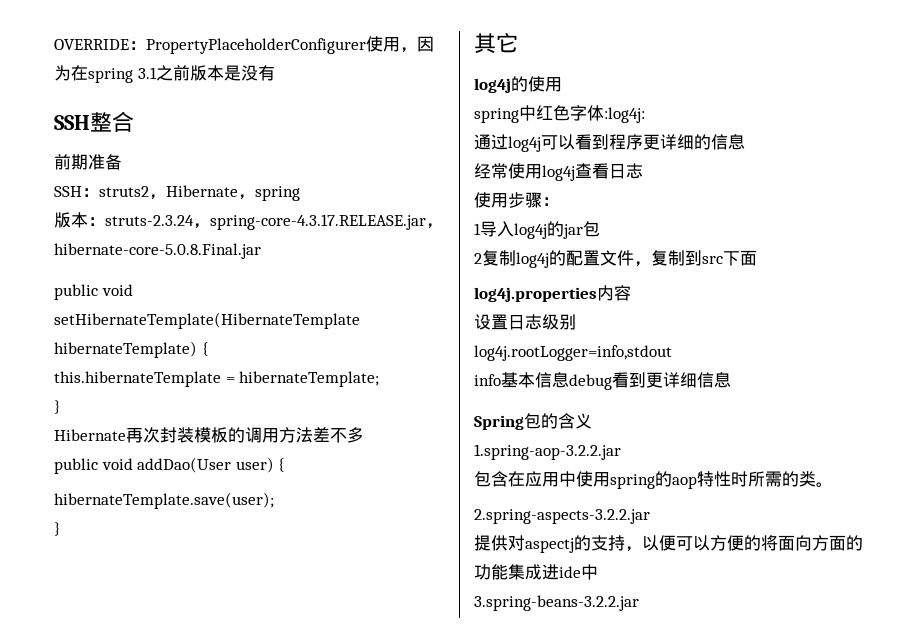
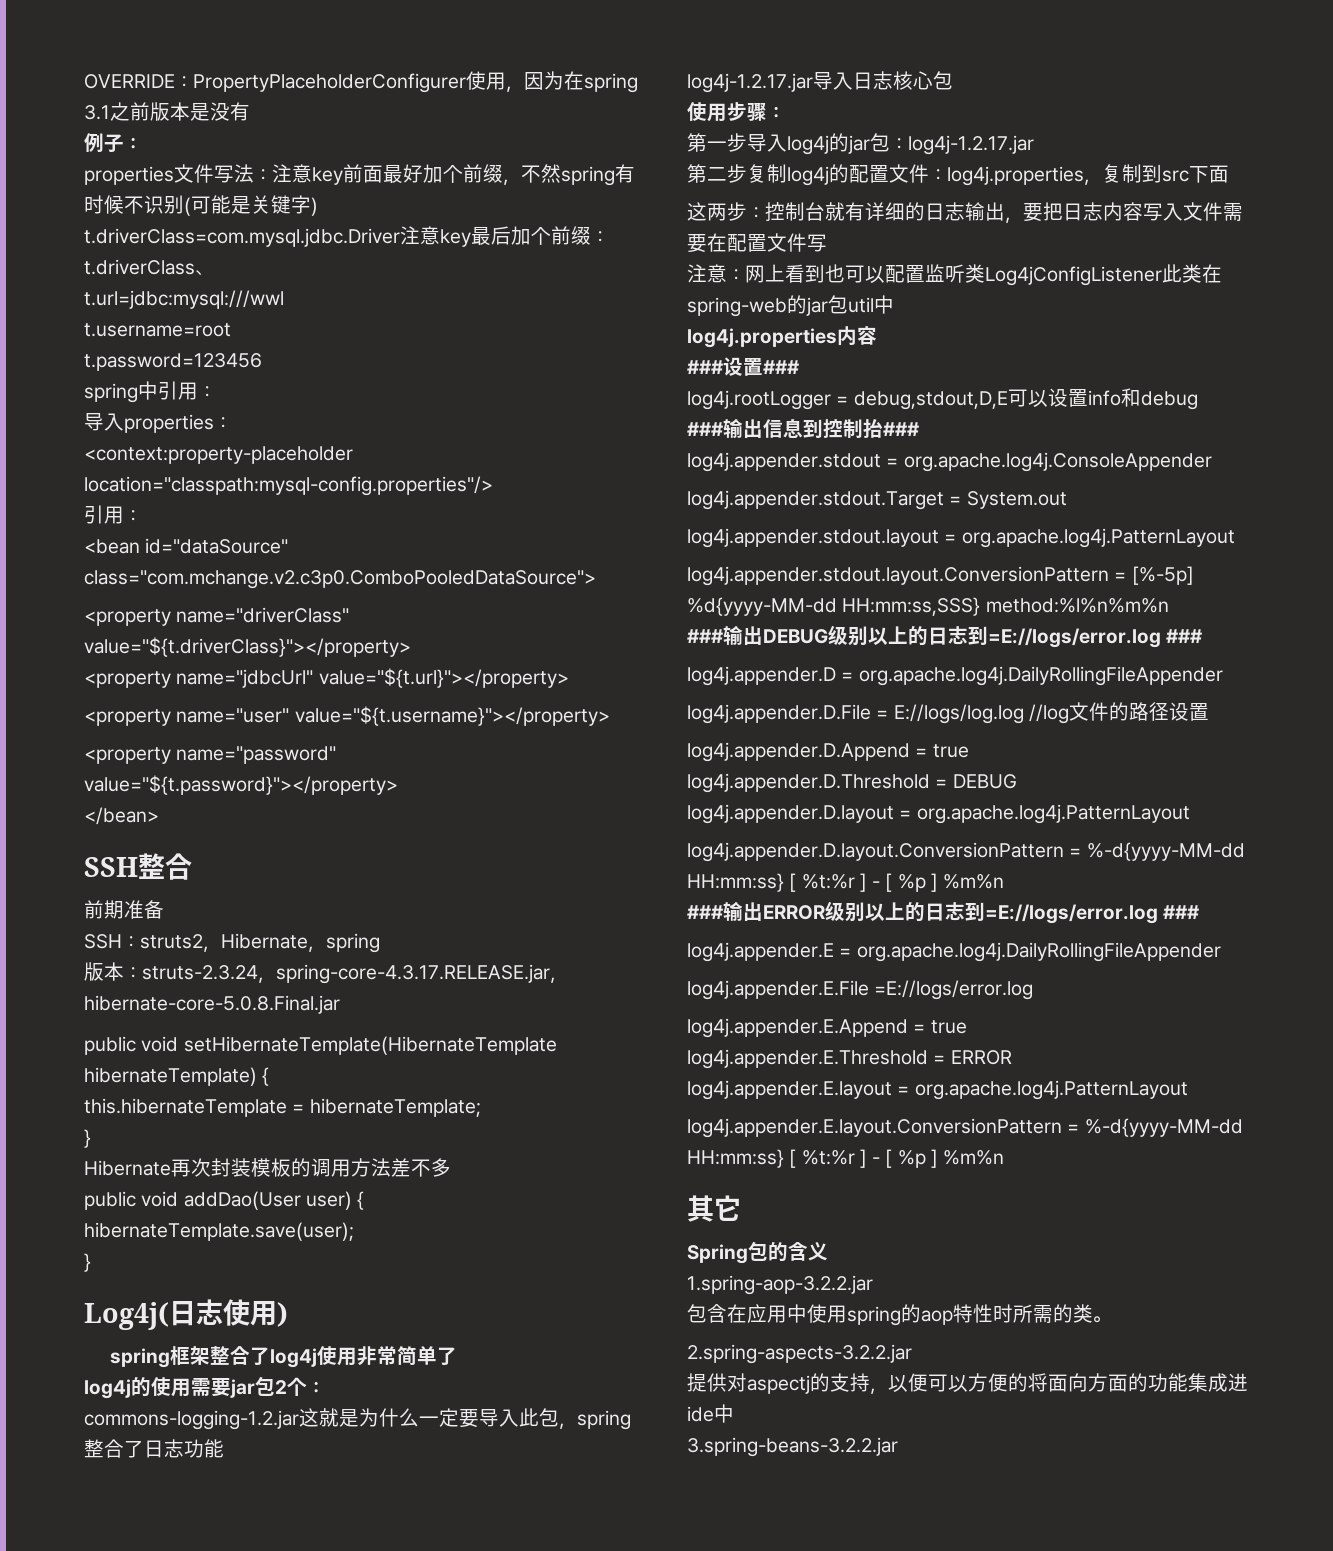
+ 例子：
+ properties文件写法：注意key前面最好加个前缀，不然spring有时候不识别(可能是关键字)
+ t.driverClass=com.mysql.jdbc.Driver注意key最后加个前缀：t.driverClass、
+ t.url=jdbc:mysql:///wwl
+ t.username=root
+ t.password=123456
+ spring中引用：
+ 导入properties：
+ <context:property-placeholder location="classpath:mysql-config.properties"/>
+ 引用：
+ <bean id="dataSource" class="com.mchange.v2.c3p0.ComboPooledDataSource">
+ <property name="driverClass" value="${t.driverClass}"></property>
+ <property name="jdbcUrl" value="${t.url}"></property>
+ <property name="user" value="${t.username}"></property>
+ <property name="password" value="${t.password}"></property>
+ </bean>
- 其它
- log4j的使用
- spring中红色字体:log4j:
- 通过log4j可以看到程序更详细的信息
- 经常使用log4j查看日志
+ Log4j(日志使用)
+ spring框架整合了log4j使用非常简单了
+ log4j的使用需要jar包2个：
+ commons-logging-1.2.jar这就是为什么一定要导入此包，spring整合了日志功能
+ log4j-1.2.17.jar导入日志核心包
- 1导入log4j的jar包
- 2复制log4j的配置文件，复制到src下面
+ 第一步导入log4j的jar包：log4j-1.2.17.jar
+ 第二步复制log4j的配置文件：log4j.properties，复制到src下面
+ 这两步：控制台就有详细的日志输出，要把日志内容写入文件需要在配置文件写
+ 注意：网上看到也可以配置监听类Log4jConfigListener此类在spring-web的jar包util中
  log4j.properties内容
- 设置日志级别
- log4j.rootLogger=info,stdout
- info基本信息debug看到更详细信息
+ ###设置###
+ log4j.rootLogger = debug,stdout,D,E可以设置info和debug
+ ###输出信息到控制抬###
+ log4j.appender.stdout = org.apache.log4j.ConsoleAppender
+ log4j.appender.stdout.Target = System.out
+ log4j.appender.stdout.layout = org.apache.log4j.PatternLayout
+ log4j.appender.stdout.layout.ConversionPattern = [%-5p] %d{yyyy-MM-dd HH:mm:ss,SSS} method:%l%n%m%n
+ ###输出DEBUG级别以上的日志到=E://logs/error.log ###
+ log4j.appender.D = org.apache.log4j.DailyRollingFileAppender
+ log4j.appender.D.File = E://logs/log.log //log文件的路径设置
+ log4j.appender.D.Append = true
+ log4j.appender.D.Threshold = DEBUG
+ log4j.appender.D.layout = org.apache.log4j.PatternLayout
+ log4j.appender.D.layout.ConversionPattern = %-d{yyyy-MM-dd HH:mm:ss} [ %t:%r ] - [ %p ] %m%n
+ ###输出ERROR级别以上的日志到=E://logs/error.log ###
+ log4j.appender.E = org.apache.log4j.DailyRollingFileAppender
+ log4j.appender.E.File =E://logs/error.log
+ log4j.appender.E.Append = true
+ log4j.appender.E.Threshold = ERROR
+ log4j.appender.E.layout = org.apache.log4j.PatternLayout
+ log4j.appender.E.layout.ConversionPattern = %-d{yyyy-MM-dd HH:mm:ss} [ %t:%r ] - [ %p ] %m%n
+ 其它

